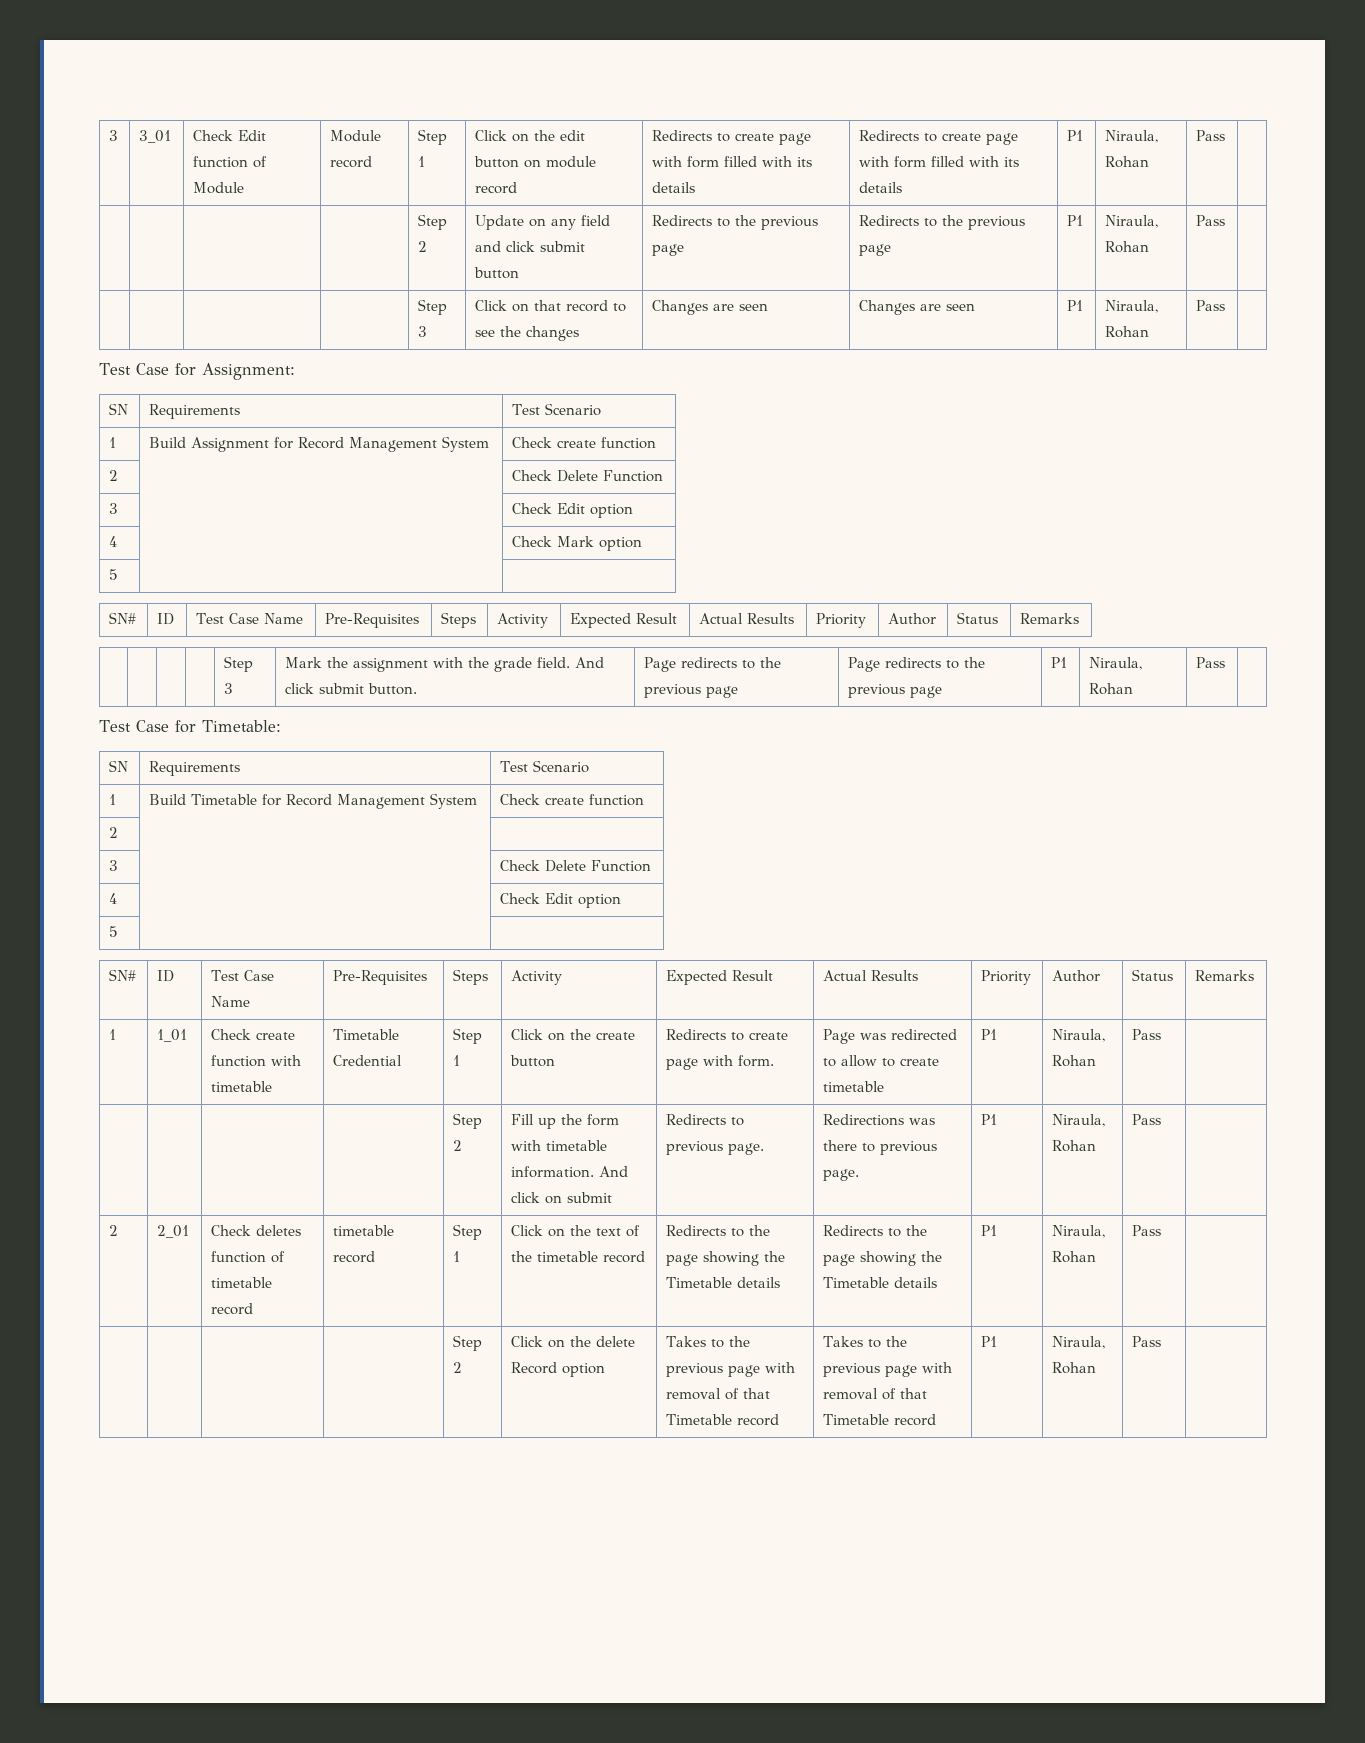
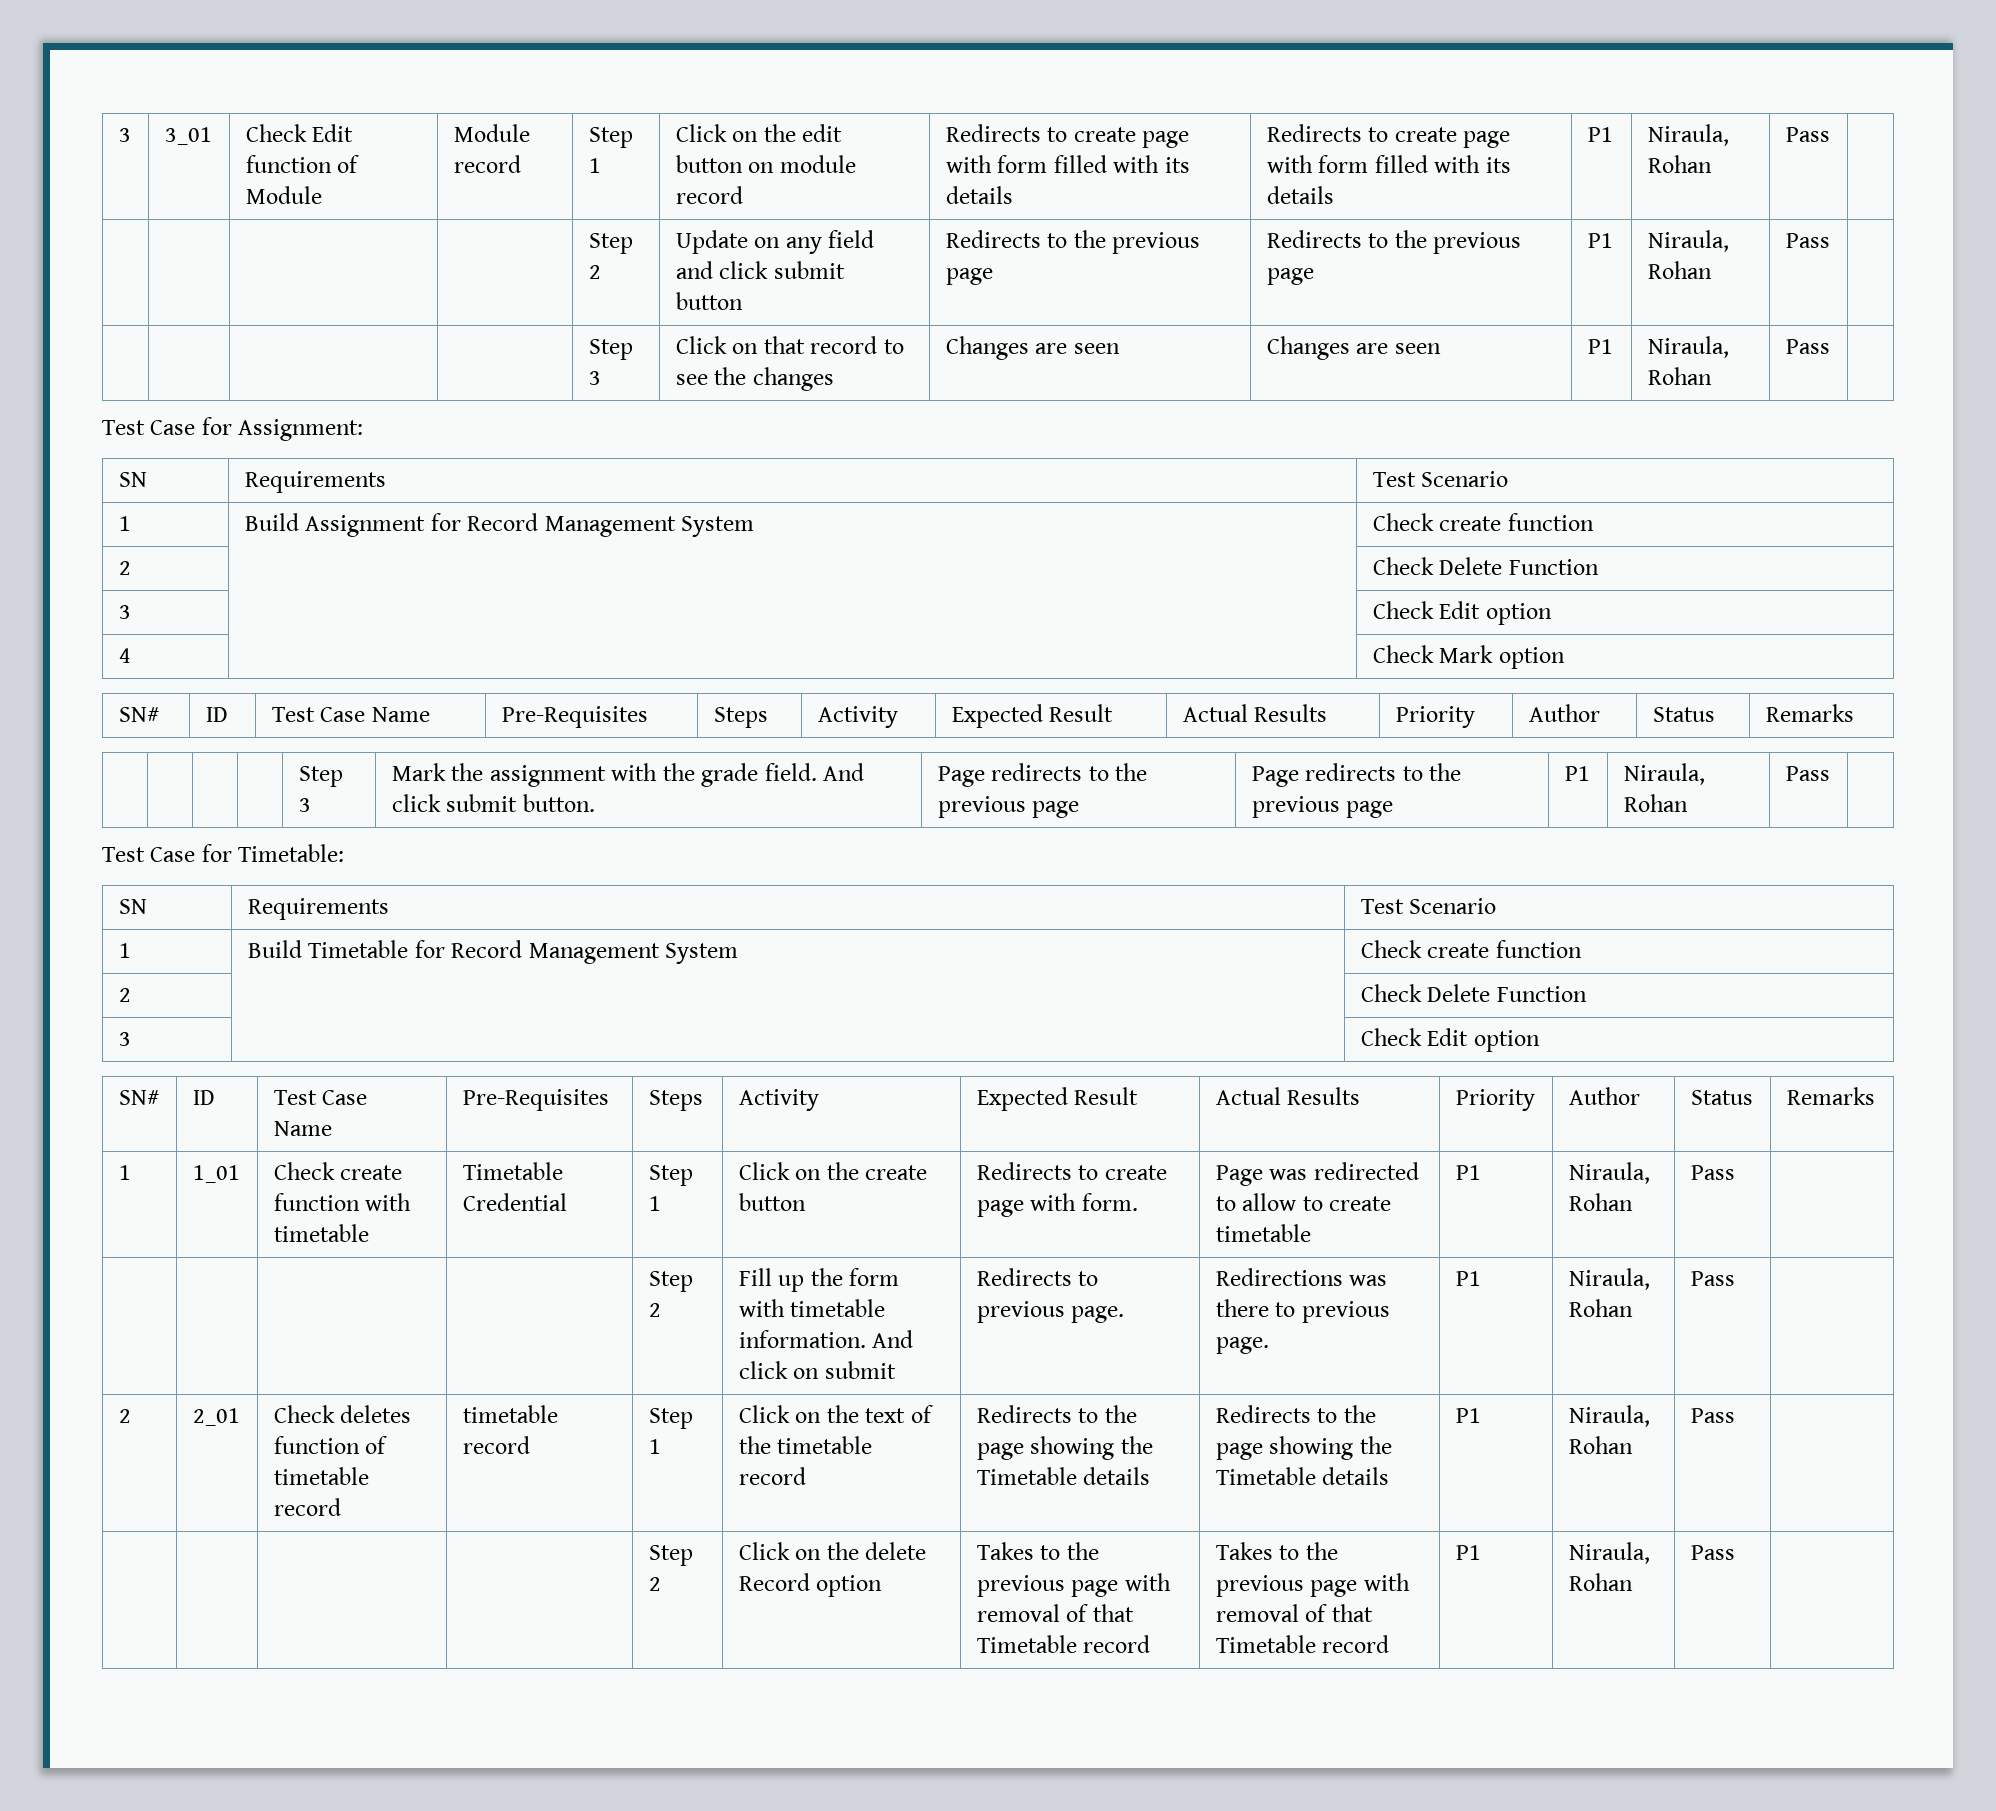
  4 | | Check Mark option
- 5 | |
  1 | Build Timetable for Record Management System | Check create function
- 2 | |
- 3 | | Check Delete Function
- 4 | | Check Edit option
- 5 | |
+ 2 | | Check Delete Function
+ 3 | | Check Edit option

